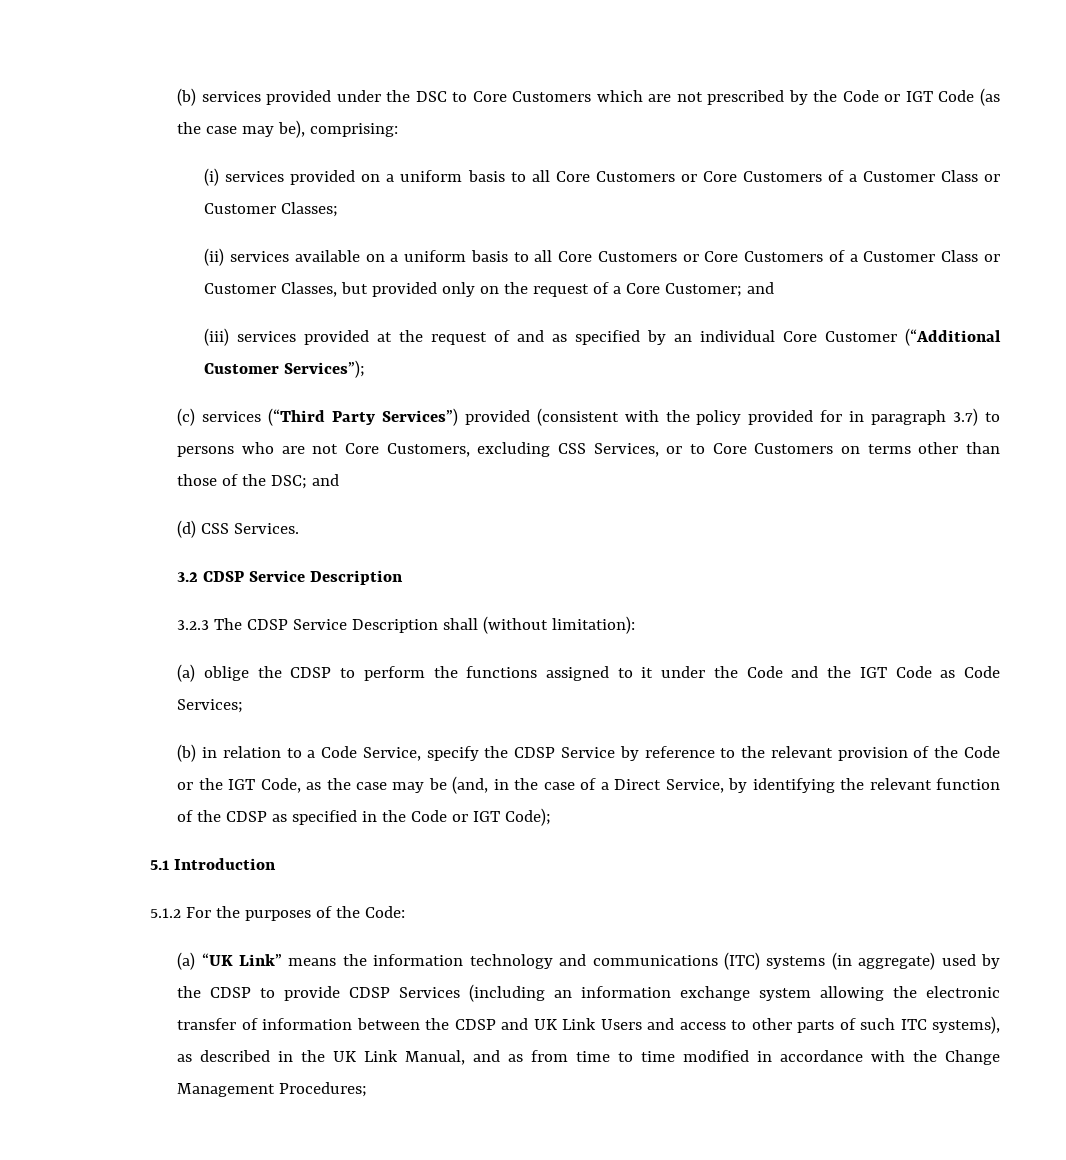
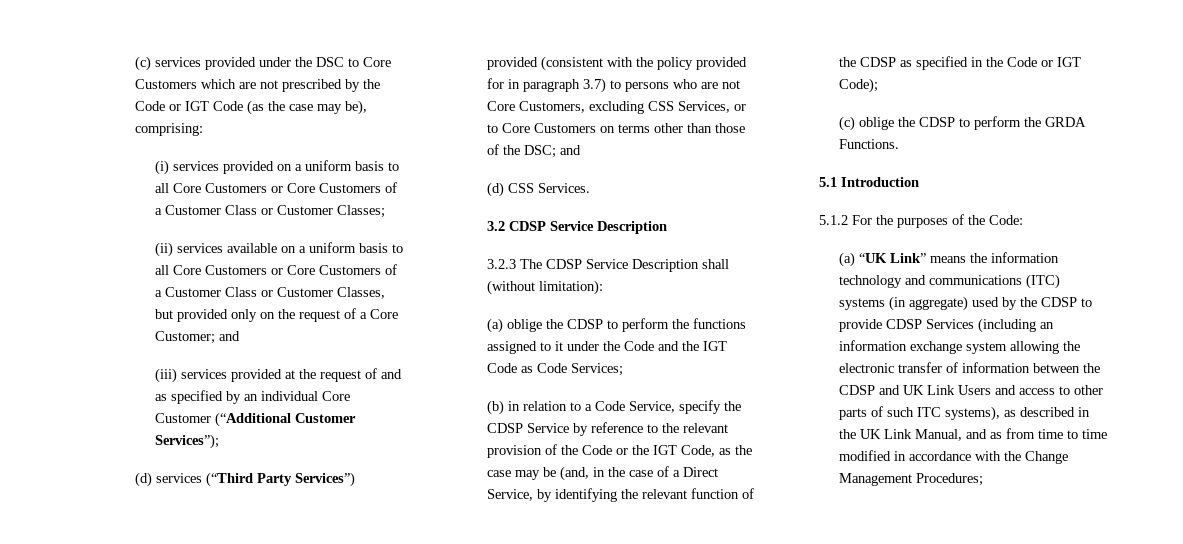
- (b) services provided under the DSC to Core Customers which are not prescribed by the Code or IGT Code (as the case may be), comprising:
+ (c) services provided under the DSC to Core Customers which are not prescribed by the Code or IGT Code (as the case may be), comprising:
- (c) services (“Third Party Services”) provided (consistent with the policy provided for in paragraph 3.7) to persons who are not Core Customers, excluding CSS Services, or to Core Customers on terms other than those of the DSC; and
+ (d) services (“Third Party Services”) provided (consistent with the policy provided for in paragraph 3.7) to persons who are not Core Customers, excluding CSS Services, or to Core Customers on terms other than those of the DSC; and
+ (c) oblige the CDSP to perform the GRDA Functions.

